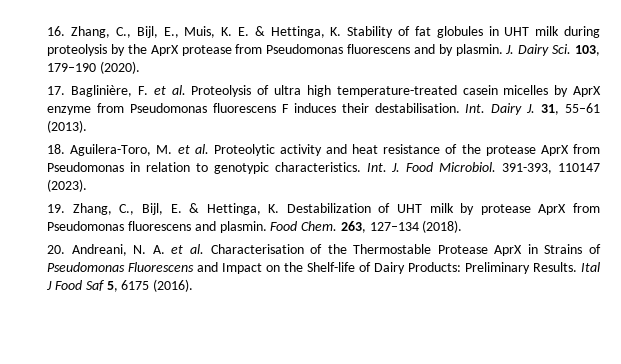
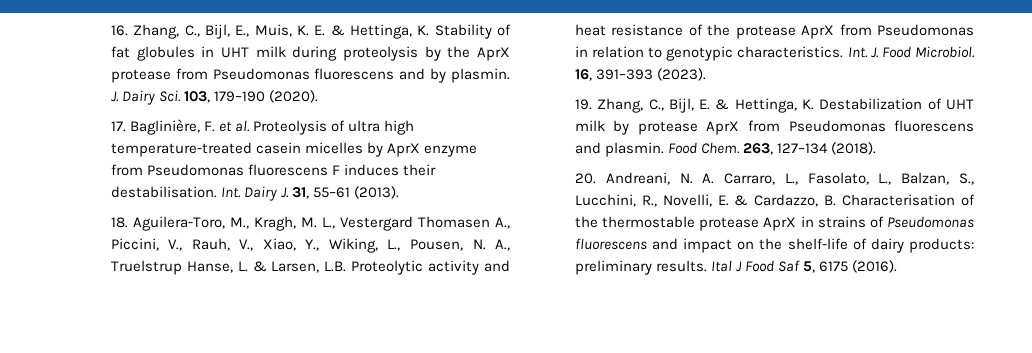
- 18. Aguilera-Toro, M. et al. Proteolytic activity and heat resistance of the protease AprX from Pseudomonas in relation to genotypic characteristics.
+ 18. Aguilera-Toro, M., Kragh, M. L., Vestergard Thomasen A., Piccini, V., Rauh, V., Xiao, Y., Wiking, L., Pousen, N. A., Truelstrup Hanse, L. & Larsen, L.B. Proteolytic activity and heat resistance of the protease AprX from Pseudomonas in relation to genotypic characteristics.
- 391-393, 110147 (2023).
+ 16, 391–393 (2023).
- 20. Andreani, N. A. et al. Characterisation of the Thermostable Protease AprX in Strains of Pseudomonas Fluorescens and Impact on the Shelf-life of Dairy Products: Preliminary Results.
+ 20. Andreani, N. A. Carraro, L., Fasolato, L., Balzan, S., Lucchini, R., Novelli, E. & Cardazzo, B. Characterisation of the thermostable protease AprX in strains of Pseudomonas fluorescens and impact on the shelf-life of dairy products: preliminary results.

